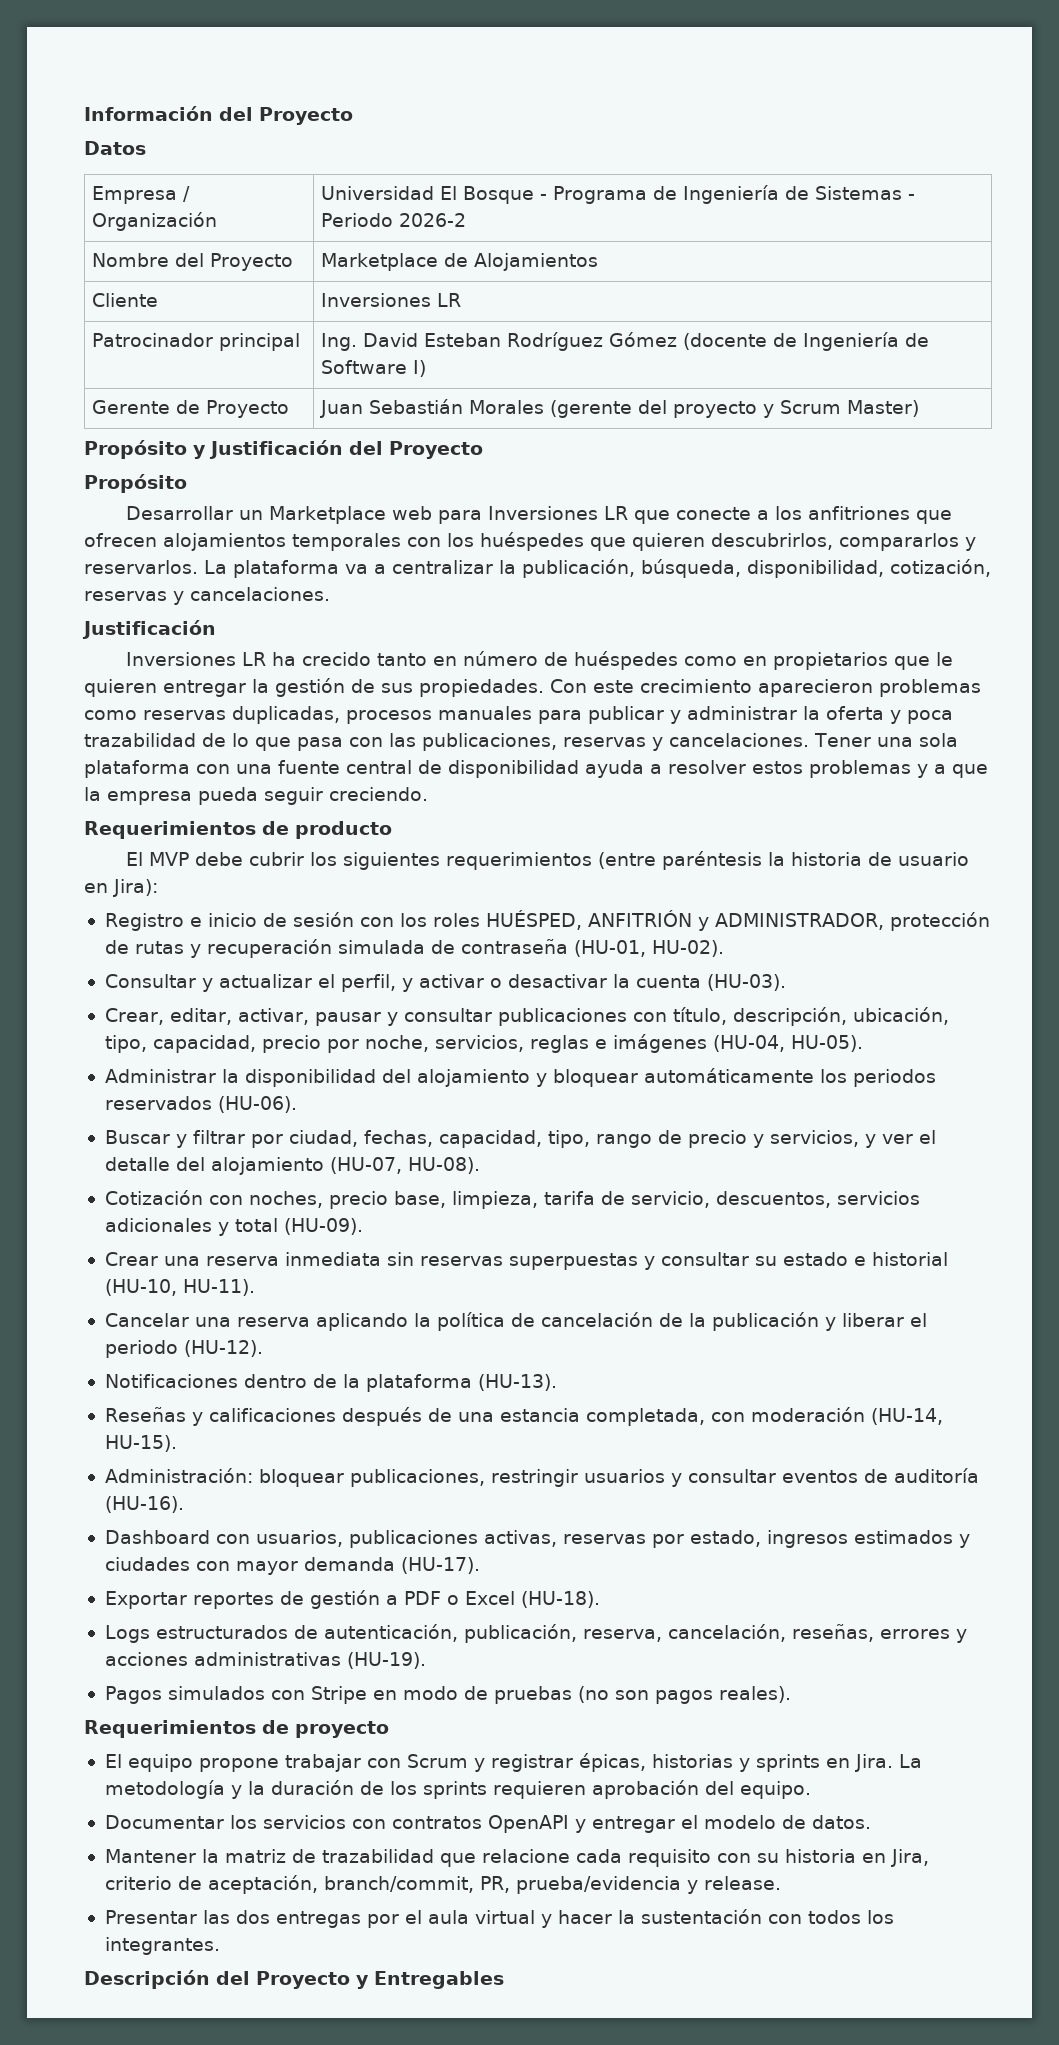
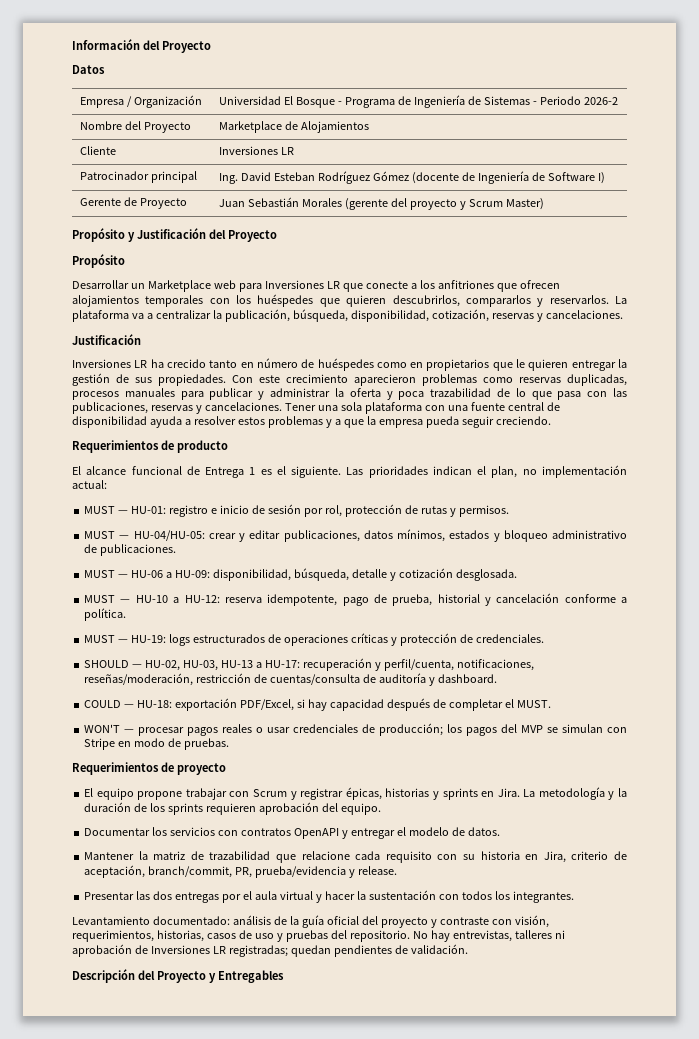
- El MVP debe cubrir los siguientes requerimientos (entre paréntesis la historia de usuario en Jira):
- Registro e inicio de sesión con los roles HUÉSPED, ANFITRIÓN y ADMINISTRADOR, protección de rutas y recuperación simulada de contraseña (HU-01, HU-02).
- Consultar y actualizar el perfil, y activar o desactivar la cuenta (HU-03).
- Crear, editar, activar, pausar y consultar publicaciones con título, descripción, ubicación, tipo, capacidad, precio por noche, servicios, reglas e imágenes (HU-04, HU-05).
- Administrar la disponibilidad del alojamiento y bloquear automáticamente los periodos reservados (HU-06).
- Buscar y filtrar por ciudad, fechas, capacidad, tipo, rango de precio y servicios, y ver el detalle del alojamiento (HU-07, HU-08).
- Cotización con noches, precio base, limpieza, tarifa de servicio, descuentos, servicios adicionales y total (HU-09).
- Crear una reserva inmediata sin reservas superpuestas y consultar su estado e historial (HU-10, HU-11).
- Cancelar una reserva aplicando la política de cancelación de la publicación y liberar el periodo (HU-12).
- Notificaciones dentro de la plataforma (HU-13).
- Reseñas y calificaciones después de una estancia completada, con moderación (HU-14, HU-15).
- Administración: bloquear publicaciones, restringir usuarios y consultar eventos de auditoría (HU-16).
- Dashboard con usuarios, publicaciones activas, reservas por estado, ingresos estimados y ciudades con mayor demanda (HU-17).
- Exportar reportes de gestión a PDF o Excel (HU-18).
- Logs estructurados de autenticación, publicación, reserva, cancelación, reseñas, errores y acciones administrativas (HU-19).
- Pagos simulados con Stripe en modo de pruebas (no son pagos reales).
+ El alcance funcional de Entrega 1 es el siguiente. Las prioridades indican el plan, no implementación actual:
+ MUST — HU-01: registro e inicio de sesión por rol, protección de rutas y permisos.
+ MUST — HU-04/HU-05: crear y editar publicaciones, datos mínimos, estados y bloqueo administrativo de publicaciones.
+ MUST — HU-06 a HU-09: disponibilidad, búsqueda, detalle y cotización desglosada.
+ MUST — HU-10 a HU-12: reserva idempotente, pago de prueba, historial y cancelación conforme a política.
+ MUST — HU-19: logs estructurados de operaciones críticas y protección de credenciales.
+ SHOULD — HU-02, HU-03, HU-13 a HU-17: recuperación y perfil/cuenta, notificaciones, reseñas/moderación, restricción de cuentas/consulta de auditoría y dashboard.
+ COULD — HU-18: exportación PDF/Excel, si hay capacidad después de completar el MUST.
+ WON'T — procesar pagos reales o usar credenciales de producción; los pagos del MVP se simulan con Stripe en modo de pruebas.
+ Levantamiento documentado: análisis de la guía oficial del proyecto y contraste con visión, requerimientos, historias, casos de uso y pruebas del repositorio. No hay entrevistas, talleres ni aprobación de Inversiones LR registradas; quedan pendientes de validación.

